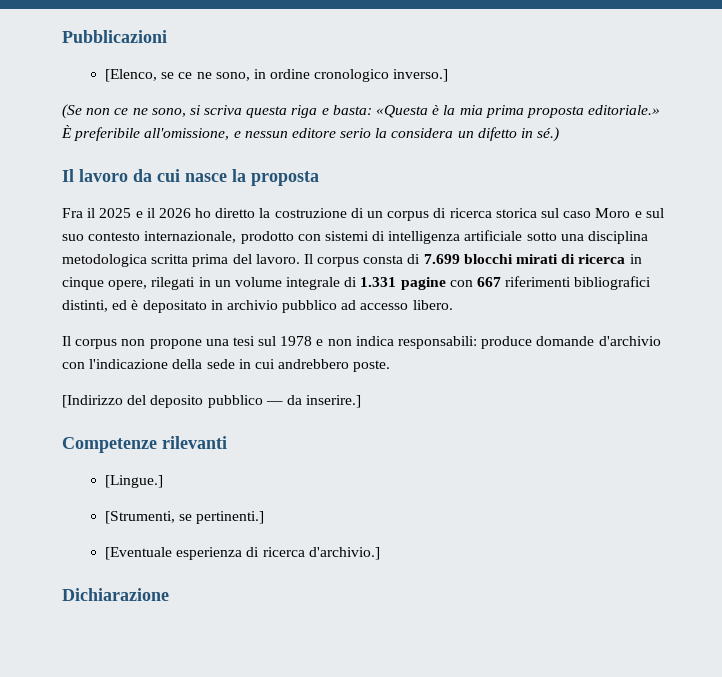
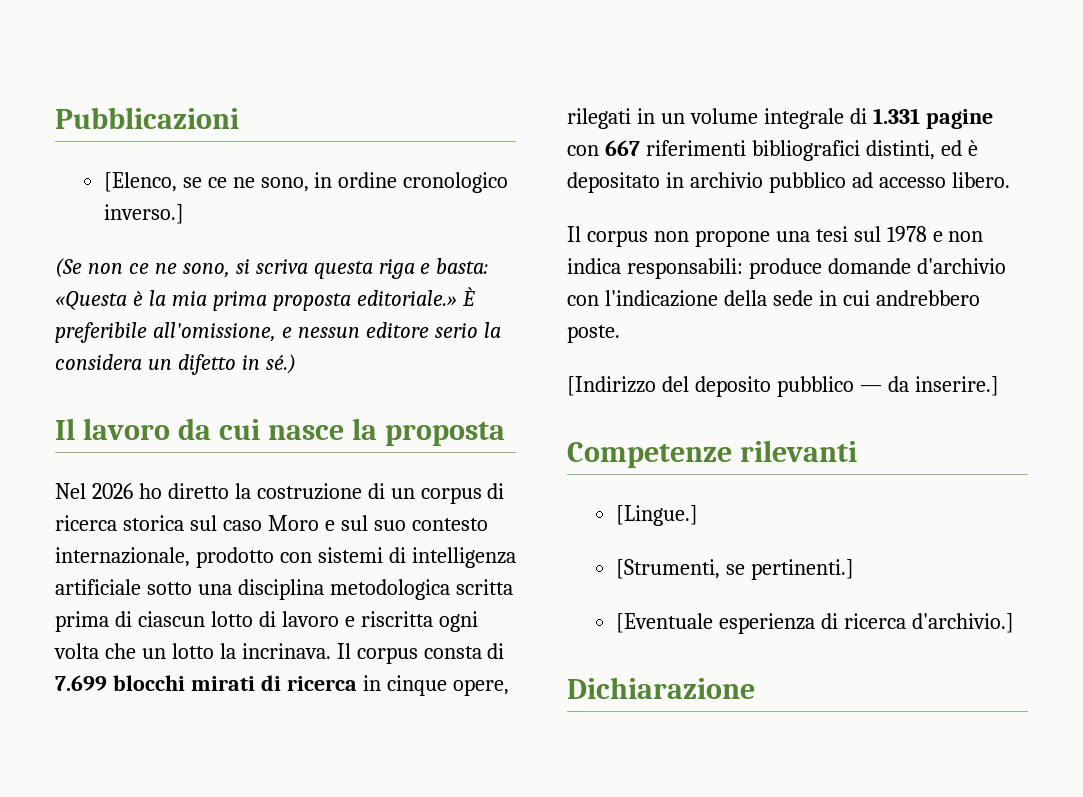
- Fra il 2025 e il 2026 ho diretto la costruzione di un corpus di ricerca storica sul caso Moro e sul suo contesto internazionale, prodotto con sistemi di intelligenza artificiale sotto una disciplina metodologica scritta prima del lavoro.
+ Nel 2026 ho diretto la costruzione di un corpus di ricerca storica sul caso Moro e sul suo contesto internazionale, prodotto con sistemi di intelligenza artificiale sotto una disciplina metodologica scritta prima di ciascun lotto di lavoro e riscritta ogni volta che un lotto la incrinava.

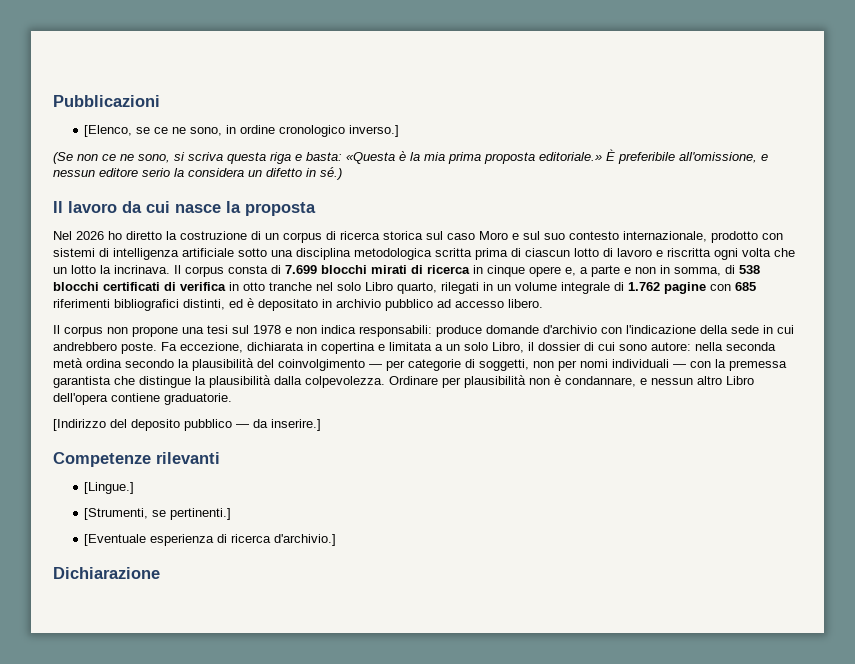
- Il corpus consta di 7.699 blocchi mirati di ricerca in cinque opere, rilegati in un volume integrale di 1.331 pagine con 667 riferimenti bibliografici distinti, ed è depositato in archivio pubblico ad accesso libero.
+ Il corpus consta di 7.699 blocchi mirati di ricerca in cinque opere e, a parte e non in somma, di 538 blocchi certificati di verifica in otto tranche nel solo Libro quarto, rilegati in un volume integrale di 1.762 pagine con 685 riferimenti bibliografici distinti, ed è depositato in archivio pubblico ad accesso libero.
+ Fa eccezione, dichiarata in copertina e limitata a un solo Libro, il dossier di cui sono autore: nella seconda metà ordina secondo la plausibilità del coinvolgimento — per categorie di soggetti, non per nomi individuali — con la premessa garantista che distingue la plausibilità dalla colpevolezza. Ordinare per plausibilità non è condannare, e nessun altro Libro dell'opera contiene graduatorie.

